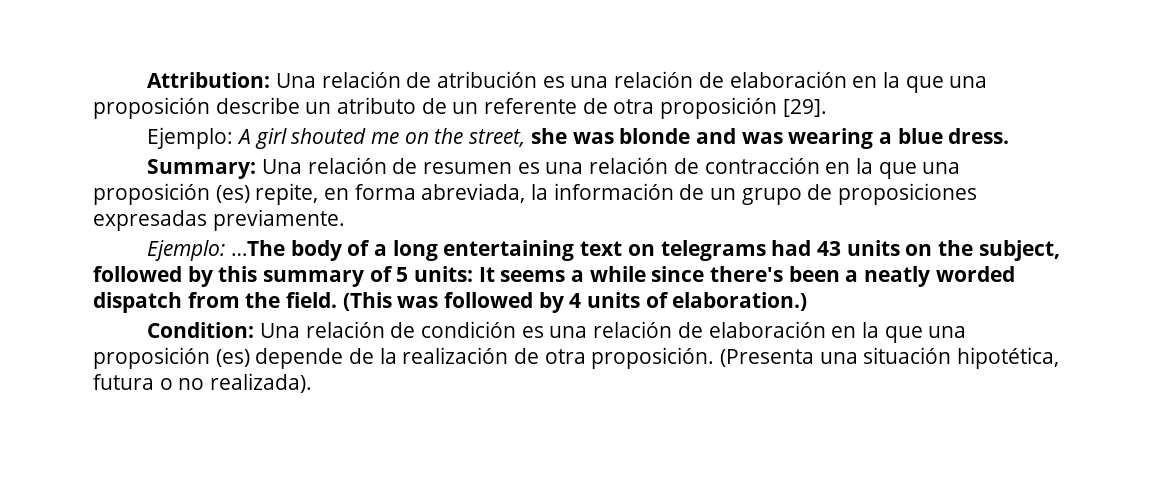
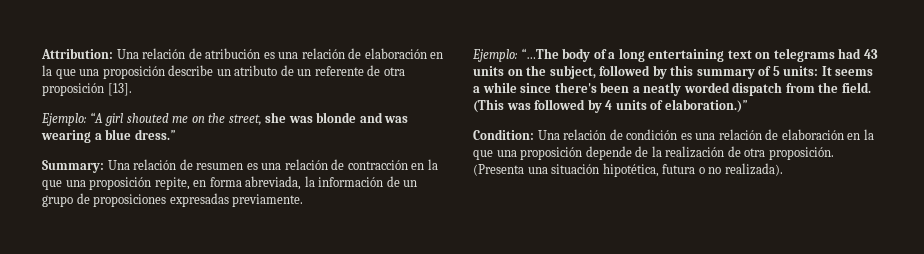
- Attribution: Una relación de atribución es una relación de elaboración en la que una proposición describe un atributo de un referente de otra proposición [29].
- Ejemplo: A girl shouted me on the street, she was blonde and was wearing a blue dress.
+ Attribution: Una relación de atribución es una relación de elaboración en la que una proposición describe un atributo de un referente de otra proposición [13].
+ Ejemplo: “A girl shouted me on the street, she was blonde and was wearing a blue dress.”
- Summary: Una relación de resumen es una relación de contracción en la que una proposición (es) repite, en forma abreviada, la información de un grupo de proposiciones expresadas previamente.
+ Summary: Una relación de resumen es una relación de contracción en la que una proposición repite, en forma abreviada, la información de un grupo de proposiciones expresadas previamente.
- Ejemplo: …The body of a long entertaining text on telegrams had 43 units on the subject, followed by this summary of 5 units: It seems a while since there's been a neatly worded dispatch from the field.
+ Ejemplo: “…The body of a long entertaining text on telegrams had 43 units on the subject, followed by this summary of 5 units: It seems a while since there's been a neatly worded dispatch from the field.
- (This was followed by 4 units of elaboration.)
+ (This was followed by 4 units of elaboration.)”
- Condition: Una relación de condición es una relación de elaboración en la que una proposición (es) depende de la realización de otra proposición.
+ Condition: Una relación de condición es una relación de elaboración en la que una proposición depende de la realización de otra proposición.

